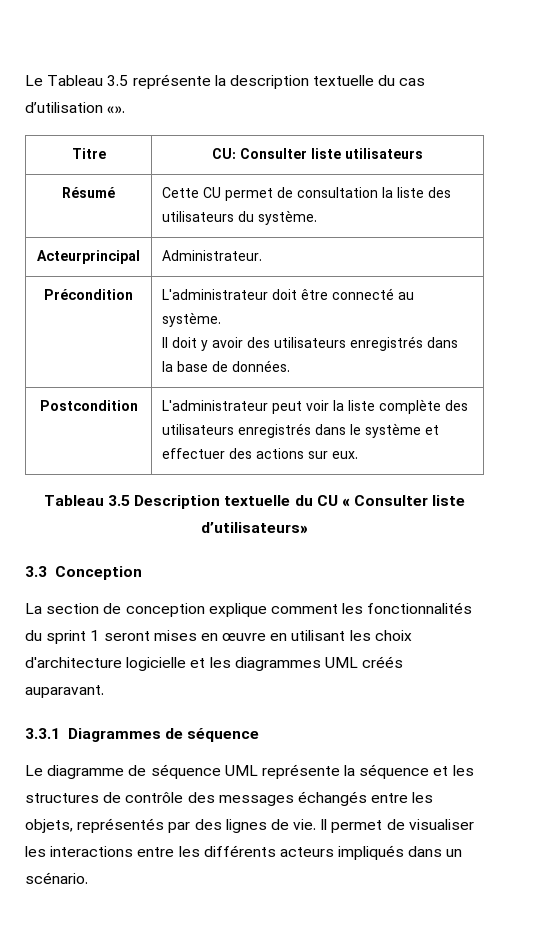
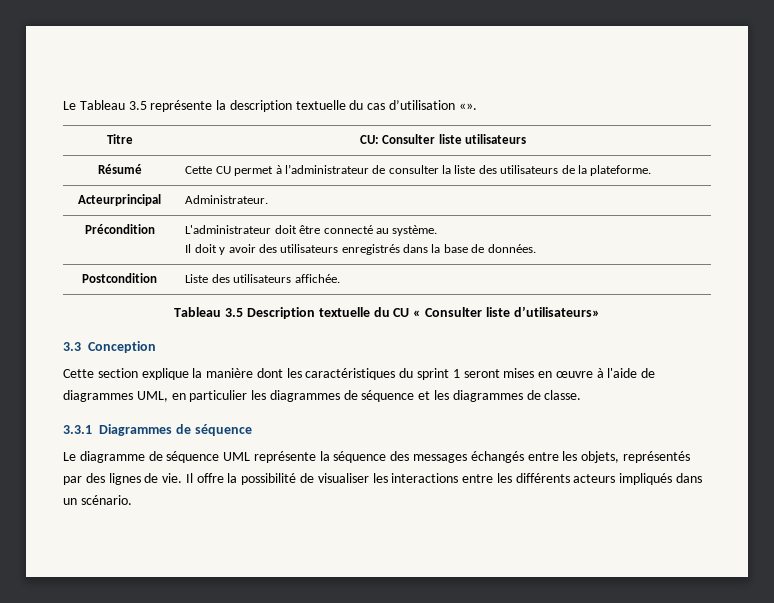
- Résumé | Cette CU permet de consultation la liste des utilisateurs du système.
+ Résumé | Cette CU permet à l’administrateur de consulter la liste des utilisateurs de la plateforme.
- Postcondition | L'administrateur peut voir la liste complète des utilisateurs enregistrés dans le système et effectuer des actions sur eux.
+ Postcondition | Liste des utilisateurs affichée.
- La section de conception explique comment les fonctionnalités du sprint 1 seront mises en œuvre en utilisant les choix d'architecture logicielle et les diagrammes UML créés auparavant.
+ Cette section explique la manière dont les caractéristiques du sprint 1 seront mises en œuvre à l'aide de diagrammes UML, en particulier les diagrammes de séquence et les diagrammes de classe.
- Le diagramme de séquence UML représente la séquence et les structures de contrôle des messages échangés entre les objets, représentés par des lignes de vie.
+ Le diagramme de séquence UML représente la séquence des messages échangés entre les objets, représentés par des lignes de vie.
- Il permet de visualiser les interactions entre les différents acteurs impliqués dans un scénario.
+ Il offre la possibilité de visualiser les interactions entre les différents acteurs impliqués dans un scénario.

